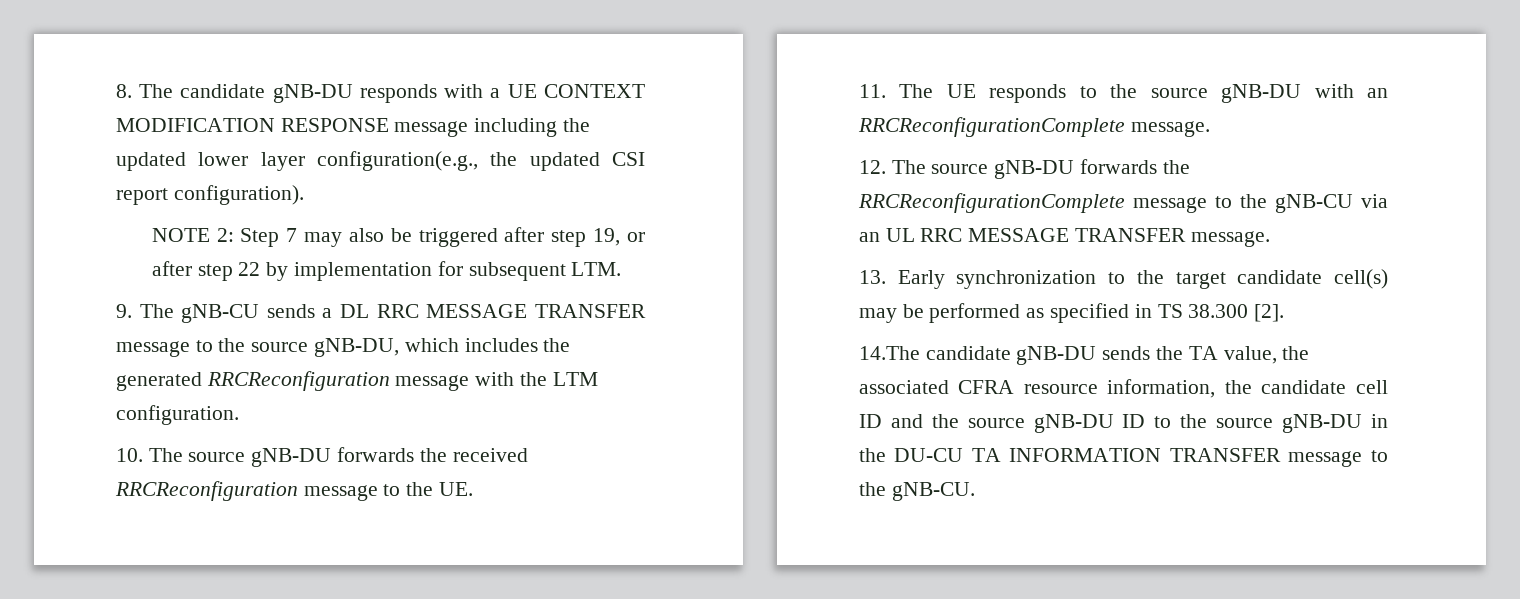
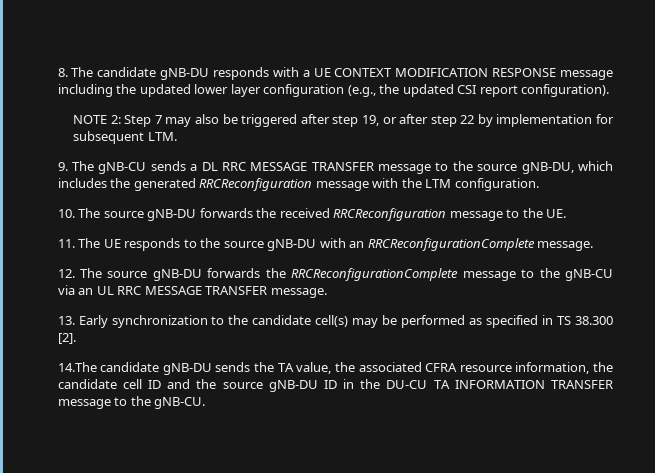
- 8. The candidate gNB-DU responds with a UE CONTEXT MODIFICATION RESPONSE message including the updated lower layer configuration(e.g., the updated CSI report configuration).
+ 8. The candidate gNB-DU responds with a UE CONTEXT MODIFICATION RESPONSE message including the updated lower layer configuration (e.g., the updated CSI report configuration).
- 13. Early synchronization to the target candidate cell(s) may be performed as specified in TS 38.300 [2].
+ 13. Early synchronization to the candidate cell(s) may be performed as specified in TS 38.300 [2].
- 14.The candidate gNB-DU sends the TA value, the associated CFRA resource information, the candidate cell ID and the source gNB-DU ID to the source gNB-DU in the DU-CU TA INFORMATION TRANSFER message to the gNB-CU.
+ 14.The candidate gNB-DU sends the TA value, the associated CFRA resource information, the candidate cell ID and the source gNB-DU ID in the DU-CU TA INFORMATION TRANSFER message to the gNB-CU.

